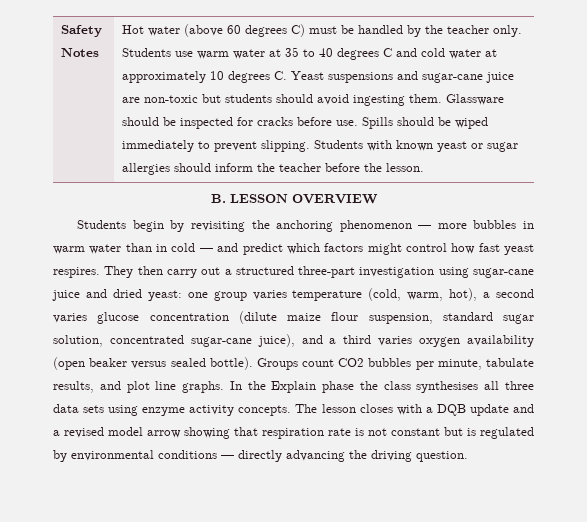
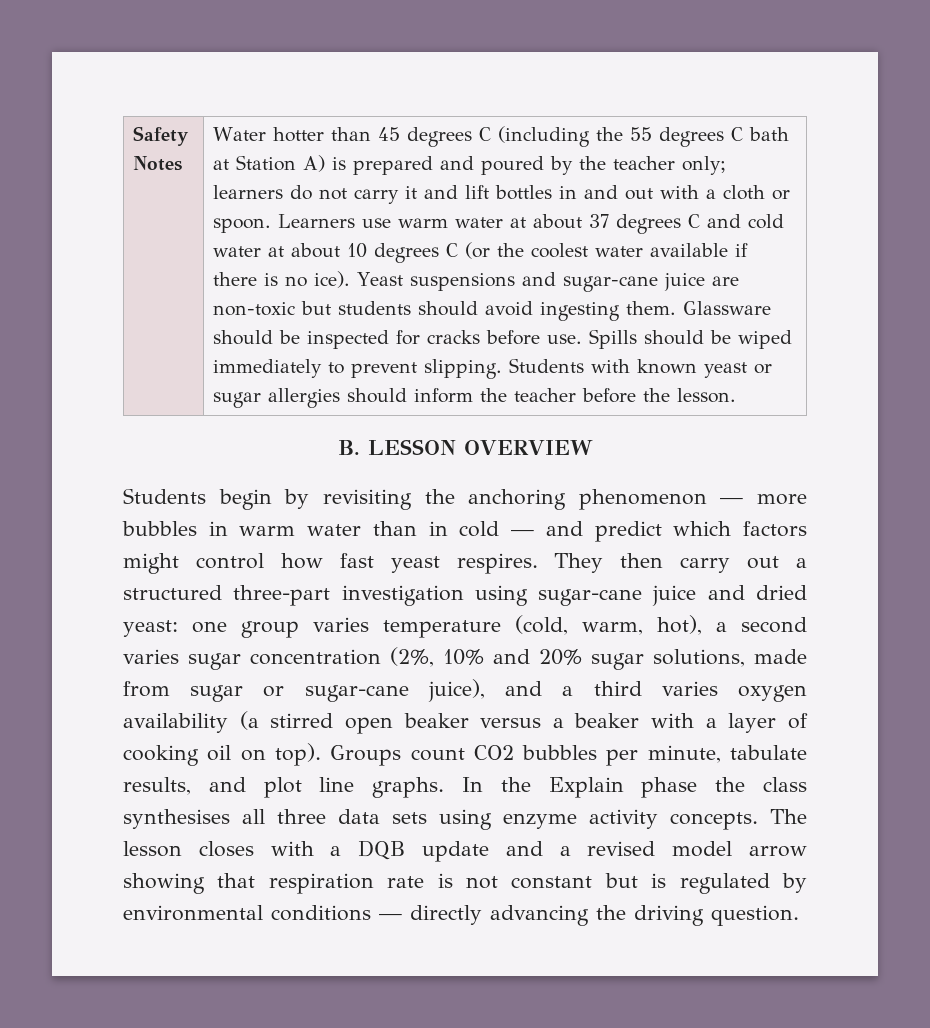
- Hot water (above 60 degrees C) must be handled by the teacher only. Students use warm water at 35 to 40 degrees C and cold water at approximately 10 degrees C. Yeast suspensions and sugar-cane juice are non-toxic but students should avoid ingesting them.
+ Water hotter than 45 degrees C (including the 55 degrees C bath at Station A) is prepared and poured by the teacher only; learners do not carry it and lift bottles in and out with a cloth or spoon. Learners use warm water at about 37 degrees C and cold water at about 10 degrees C (or the coolest water available if there is no ice). Yeast suspensions and sugar-cane juice are non-toxic but students should avoid ingesting them.
- They then carry out a structured three-part investigation using sugar-cane juice and dried yeast: one group varies temperature (cold, warm, hot), a second varies glucose concentration (dilute maize flour suspension, standard sugar solution, concentrated sugar-cane juice), and a third varies oxygen availability (open beaker versus sealed bottle).
+ They then carry out a structured three-part investigation using sugar-cane juice and dried yeast: one group varies temperature (cold, warm, hot), a second varies sugar concentration (2%, 10% and 20% sugar solutions, made from sugar or sugar-cane juice), and a third varies oxygen availability (a stirred open beaker versus a beaker with a layer of cooking oil on top).

